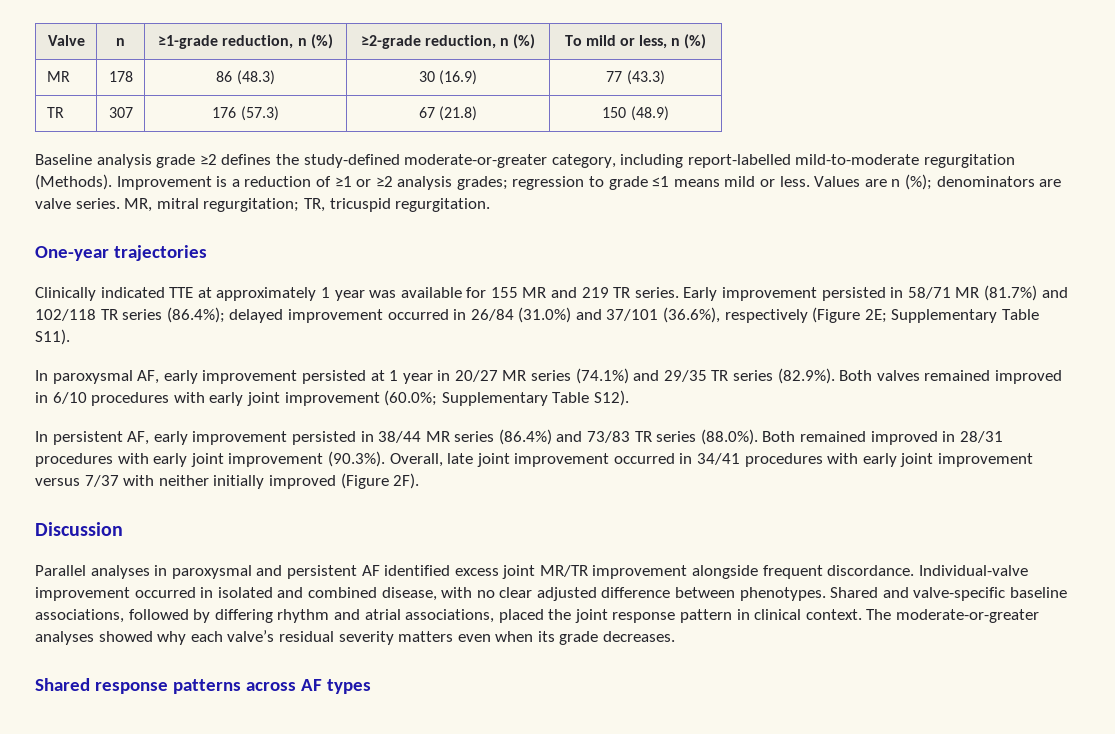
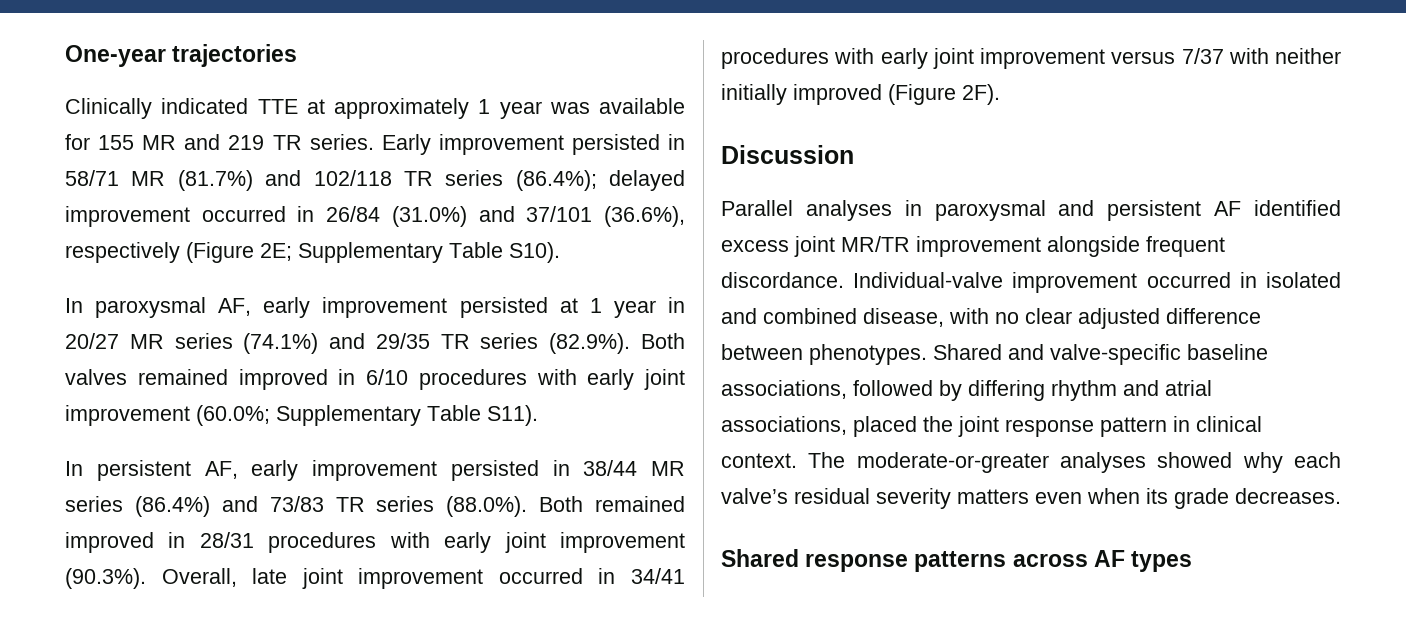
- Valve | n | ≥1-grade reduction, n (%) | ≥2-grade reduction, n (%) | To mild or less, n (%)
- MR | 178 | 86 (48.3) | 30 (16.9) | 77 (43.3)
- TR | 307 | 176 (57.3) | 67 (21.8) | 150 (48.9)
- Baseline analysis grade ≥2 defines the study-defined moderate-or-greater category, including report-labelled mild-to-moderate regurgitation (Methods). Improvement is a reduction of ≥1 or ≥2 analysis grades; regression to grade ≤1 means mild or less. Values are n (%); denominators are valve series. MR, mitral regurgitation; TR, tricuspid regurgitation.
- Early improvement persisted in 58/71 MR (81.7%) and 102/118 TR series (86.4%); delayed improvement occurred in 26/84 (31.0%) and 37/101 (36.6%), respectively (Figure 2E; Supplementary Table S11).
+ Early improvement persisted in 58/71 MR (81.7%) and 102/118 TR series (86.4%); delayed improvement occurred in 26/84 (31.0%) and 37/101 (36.6%), respectively (Figure 2E; Supplementary Table S10).
- In paroxysmal AF, early improvement persisted at 1 year in 20/27 MR series (74.1%) and 29/35 TR series (82.9%). Both valves remained improved in 6/10 procedures with early joint improvement (60.0%; Supplementary Table S12).
+ In paroxysmal AF, early improvement persisted at 1 year in 20/27 MR series (74.1%) and 29/35 TR series (82.9%). Both valves remained improved in 6/10 procedures with early joint improvement (60.0%; Supplementary Table S11).

